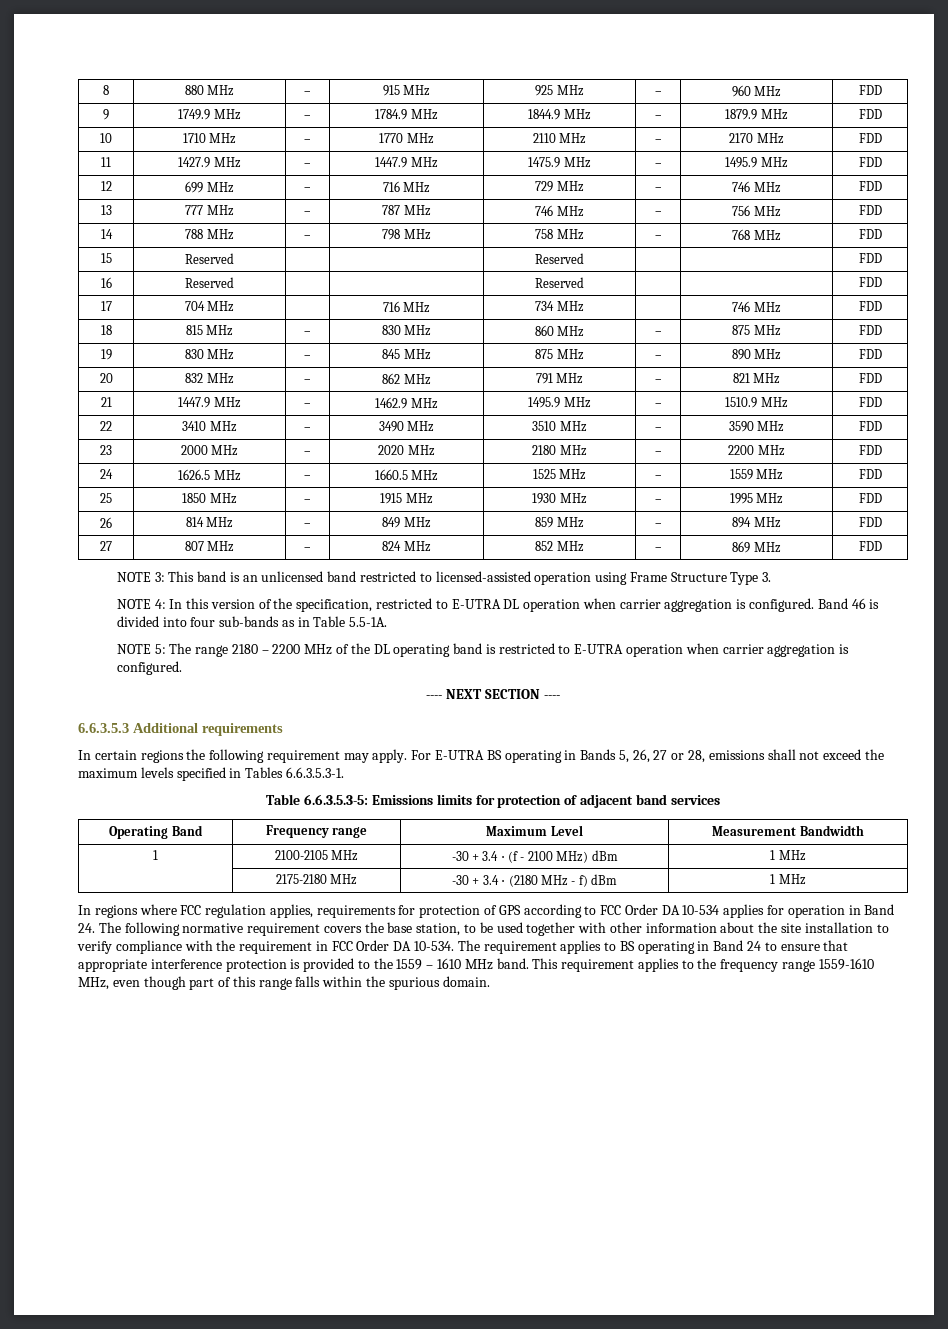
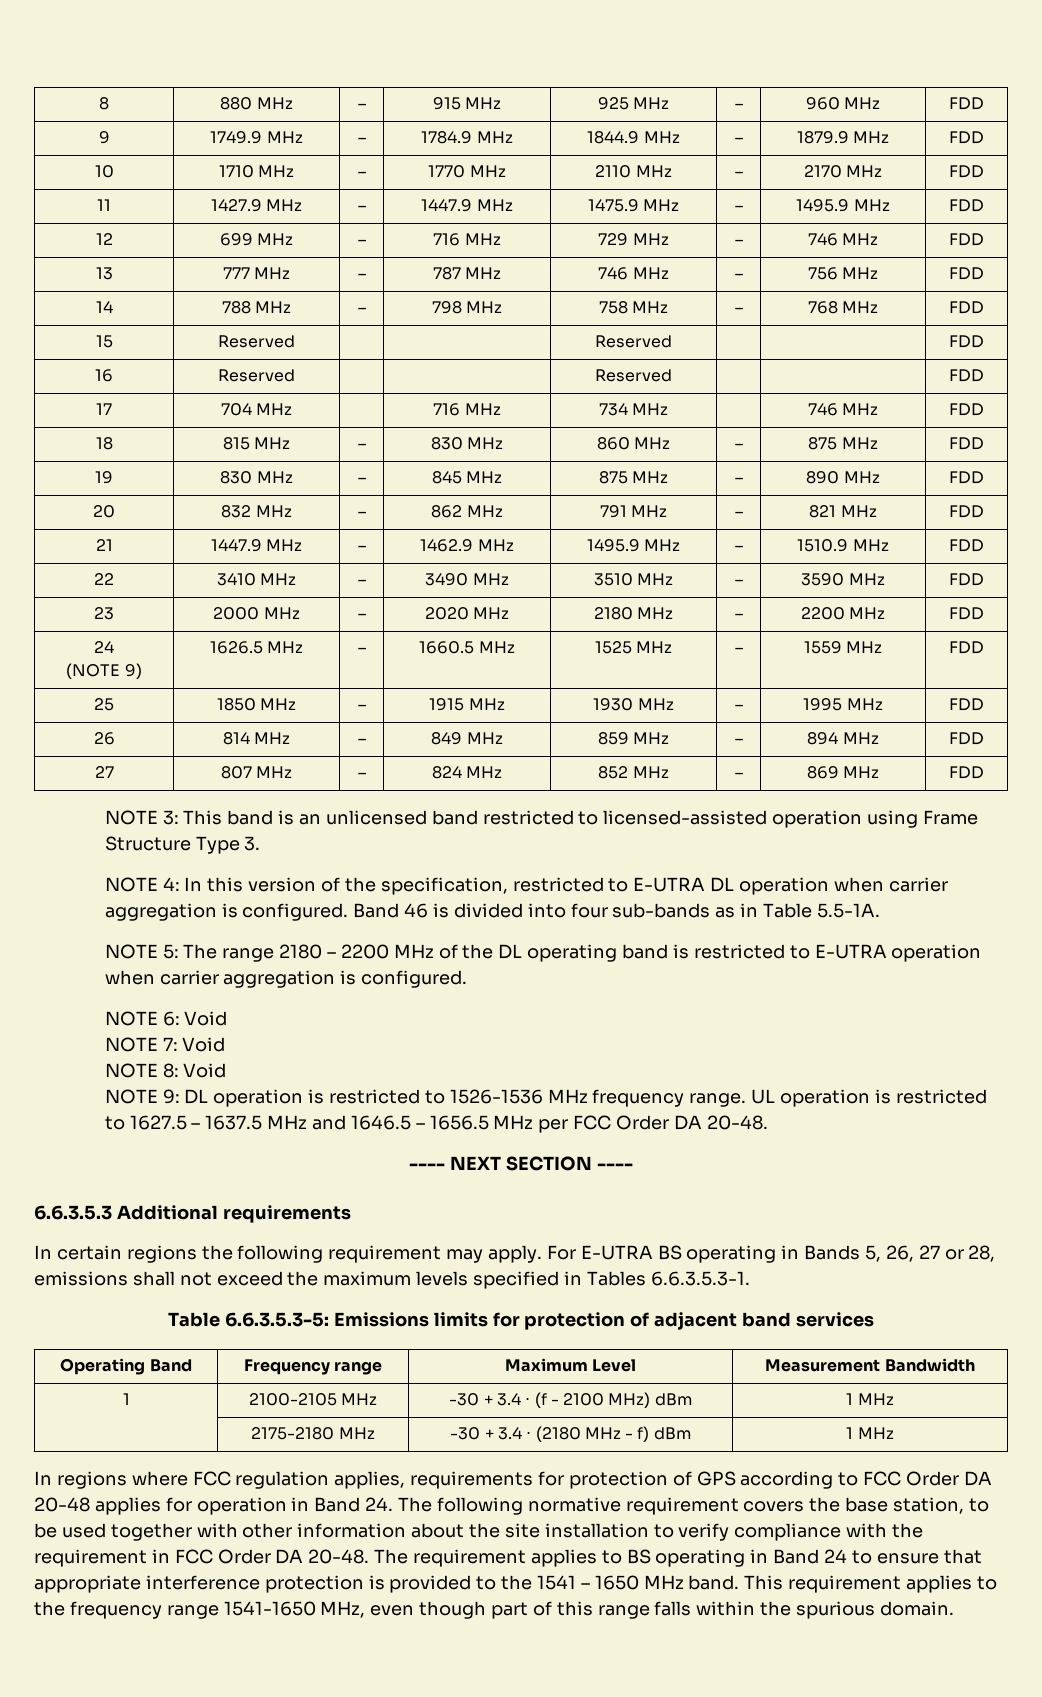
  23 | 2000 MHz | – | 2020 MHz | 2180 MHz | – | 2200 MHz | FDD
- 24 | 1626.5 MHz | – | 1660.5 MHz | 1525 MHz | – | 1559 MHz | FDD
+ 24
+ (NOTE 9) | 1626.5 MHz | – | 1660.5 MHz | 1525 MHz | – | 1559 MHz | FDD
+ NOTE 6: Void
+ NOTE 7: Void
+ NOTE 8: Void
+ NOTE 9: DL operation is restricted to 1526-1536 MHz frequency range. UL operation is restricted to 1627.5 – 1637.5 MHz and 1646.5 – 1656.5 MHz per FCC Order DA 20-48.
- In regions where FCC regulation applies, requirements for protection of GPS according to FCC Order DA 10-534 applies for operation in Band 24. The following normative requirement covers the base station, to be used together with other information about the site installation to verify compliance with the requirement in FCC Order DA 10-534.
+ In regions where FCC regulation applies, requirements for protection of GPS according to FCC Order DA 20-48 applies for operation in Band 24. The following normative requirement covers the base station, to be used together with other information about the site installation to verify compliance with the requirement in FCC Order DA 20-48.
- The requirement applies to BS operating in Band 24 to ensure that appropriate interference protection is provided to the 1559 – 1610 MHz band.
+ The requirement applies to BS operating in Band 24 to ensure that appropriate interference protection is provided to the 1541 – 1650 MHz band.
- This requirement applies to the frequency range 1559-1610 MHz, even though part of this range falls within the spurious domain.
+ This requirement applies to the frequency range 1541-1650 MHz, even though part of this range falls within the spurious domain.

